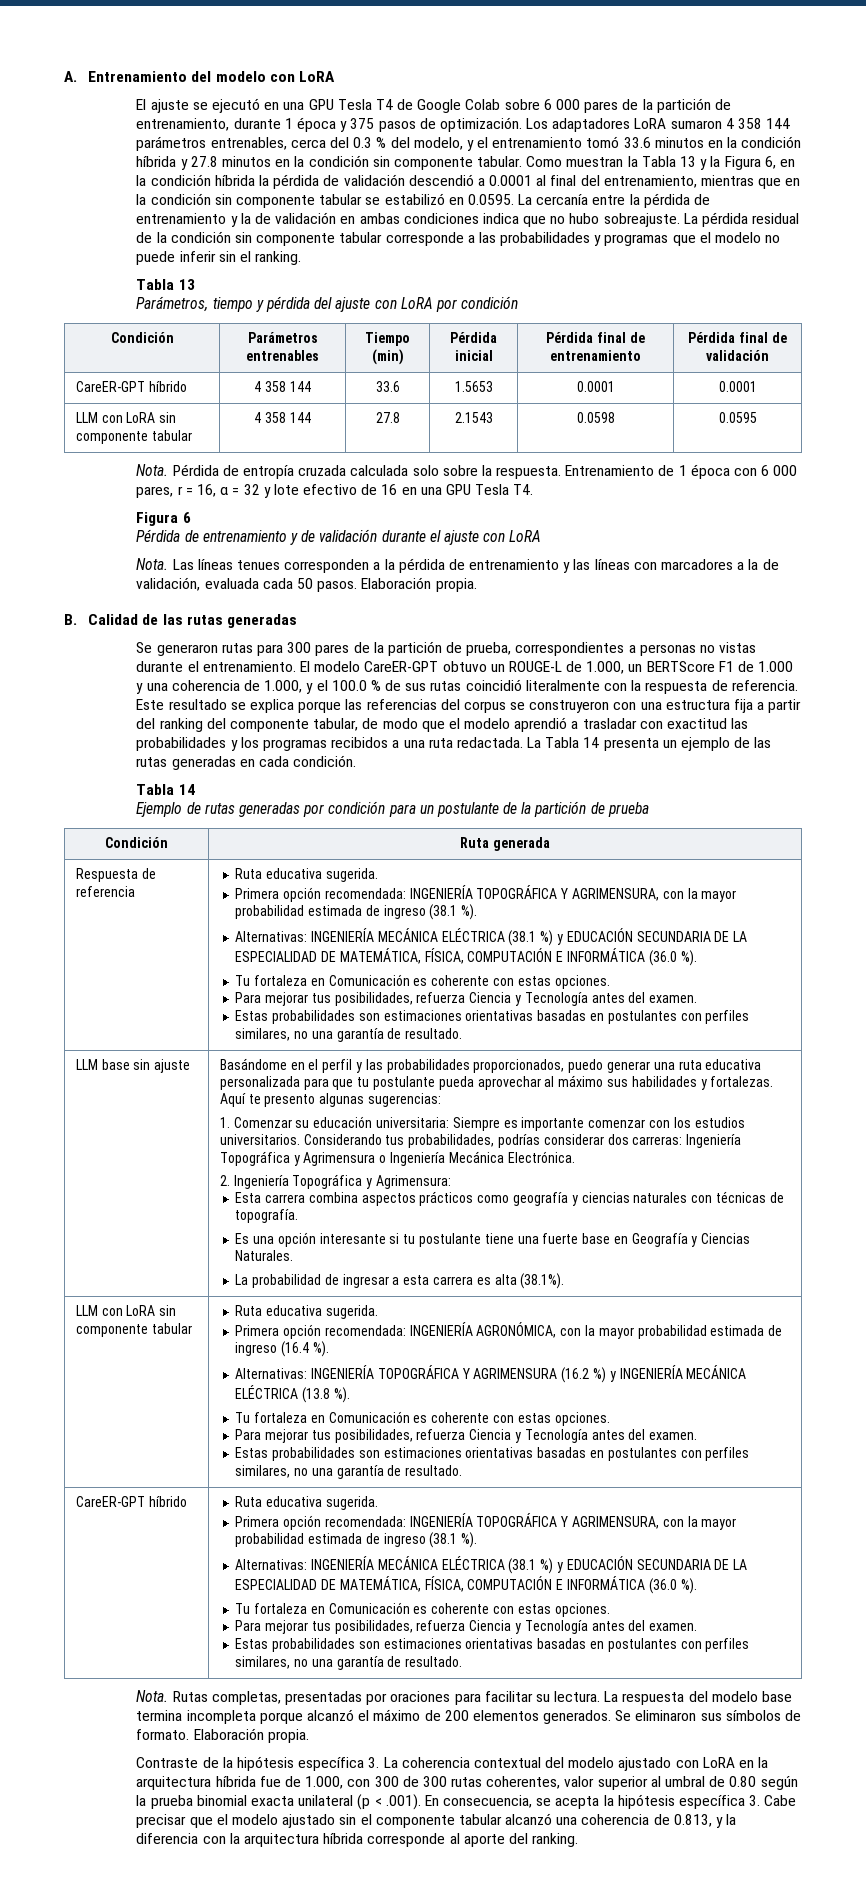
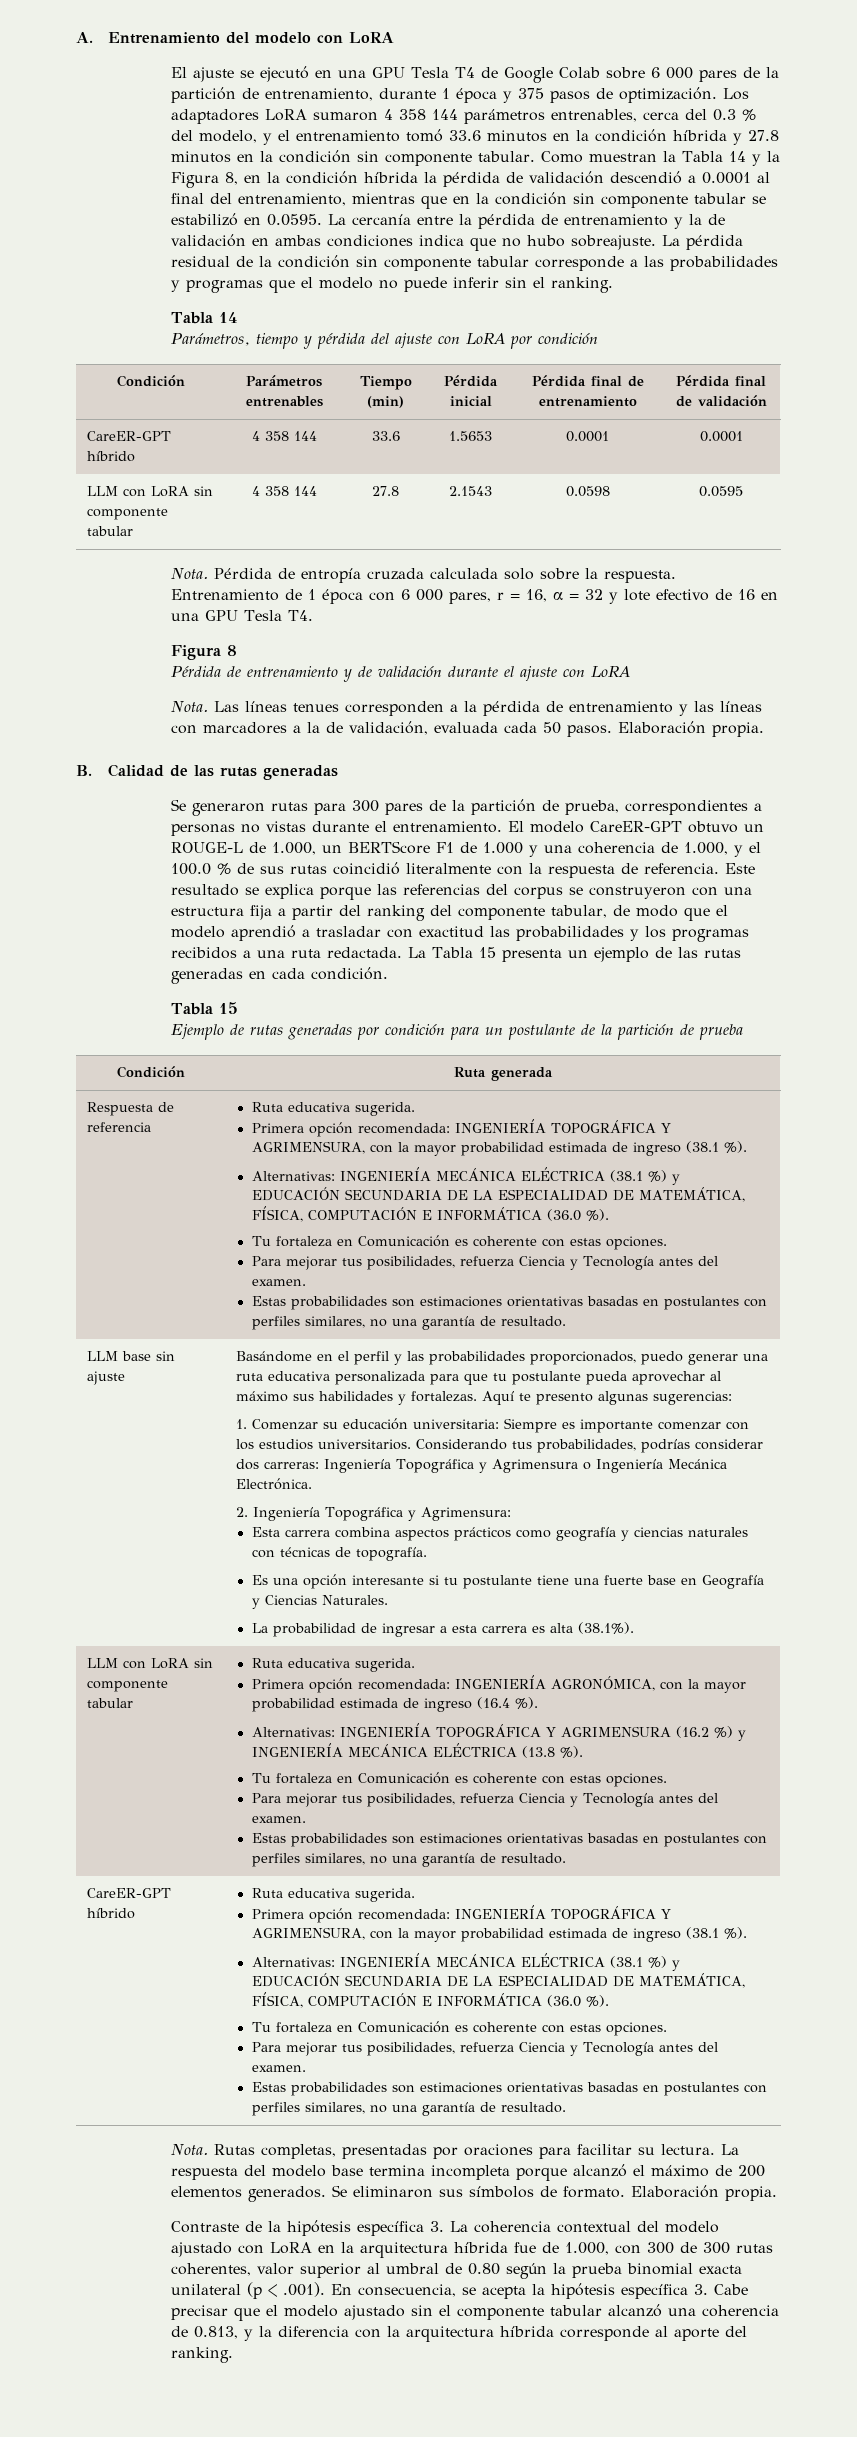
- Como muestran la Tabla 13 y la Figura 6, en la condición híbrida la pérdida de validación descendió a 0.0001 al final del entrenamiento, mientras que en la condición sin componente tabular se estabilizó en 0.0595. La cercanía entre la pérdida de entrenamiento y la de validación en ambas condiciones indica que no hubo sobreajuste.
+ Como muestran la Tabla 14 y la Figura 8, en la condición híbrida la pérdida de validación descendió a 0.0001 al final del entrenamiento, mientras que en la condición sin componente tabular se estabilizó en 0.0595. La cercanía entre la pérdida de entrenamiento y la de validación en ambas condiciones indica que no hubo sobreajuste.
  La pérdida residual de la condición sin componente tabular corresponde a las probabilidades y programas que el modelo no puede inferir sin el ranking.
- Tabla 13
+ Tabla 14
- Figura 6
+ Figura 8
- La Tabla 14 presenta un ejemplo de las rutas generadas en cada condición.
- Tabla 14
+ La Tabla 15 presenta un ejemplo de las rutas generadas en cada condición.
+ Tabla 15

